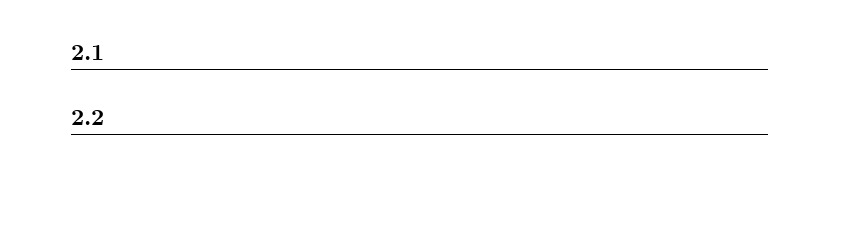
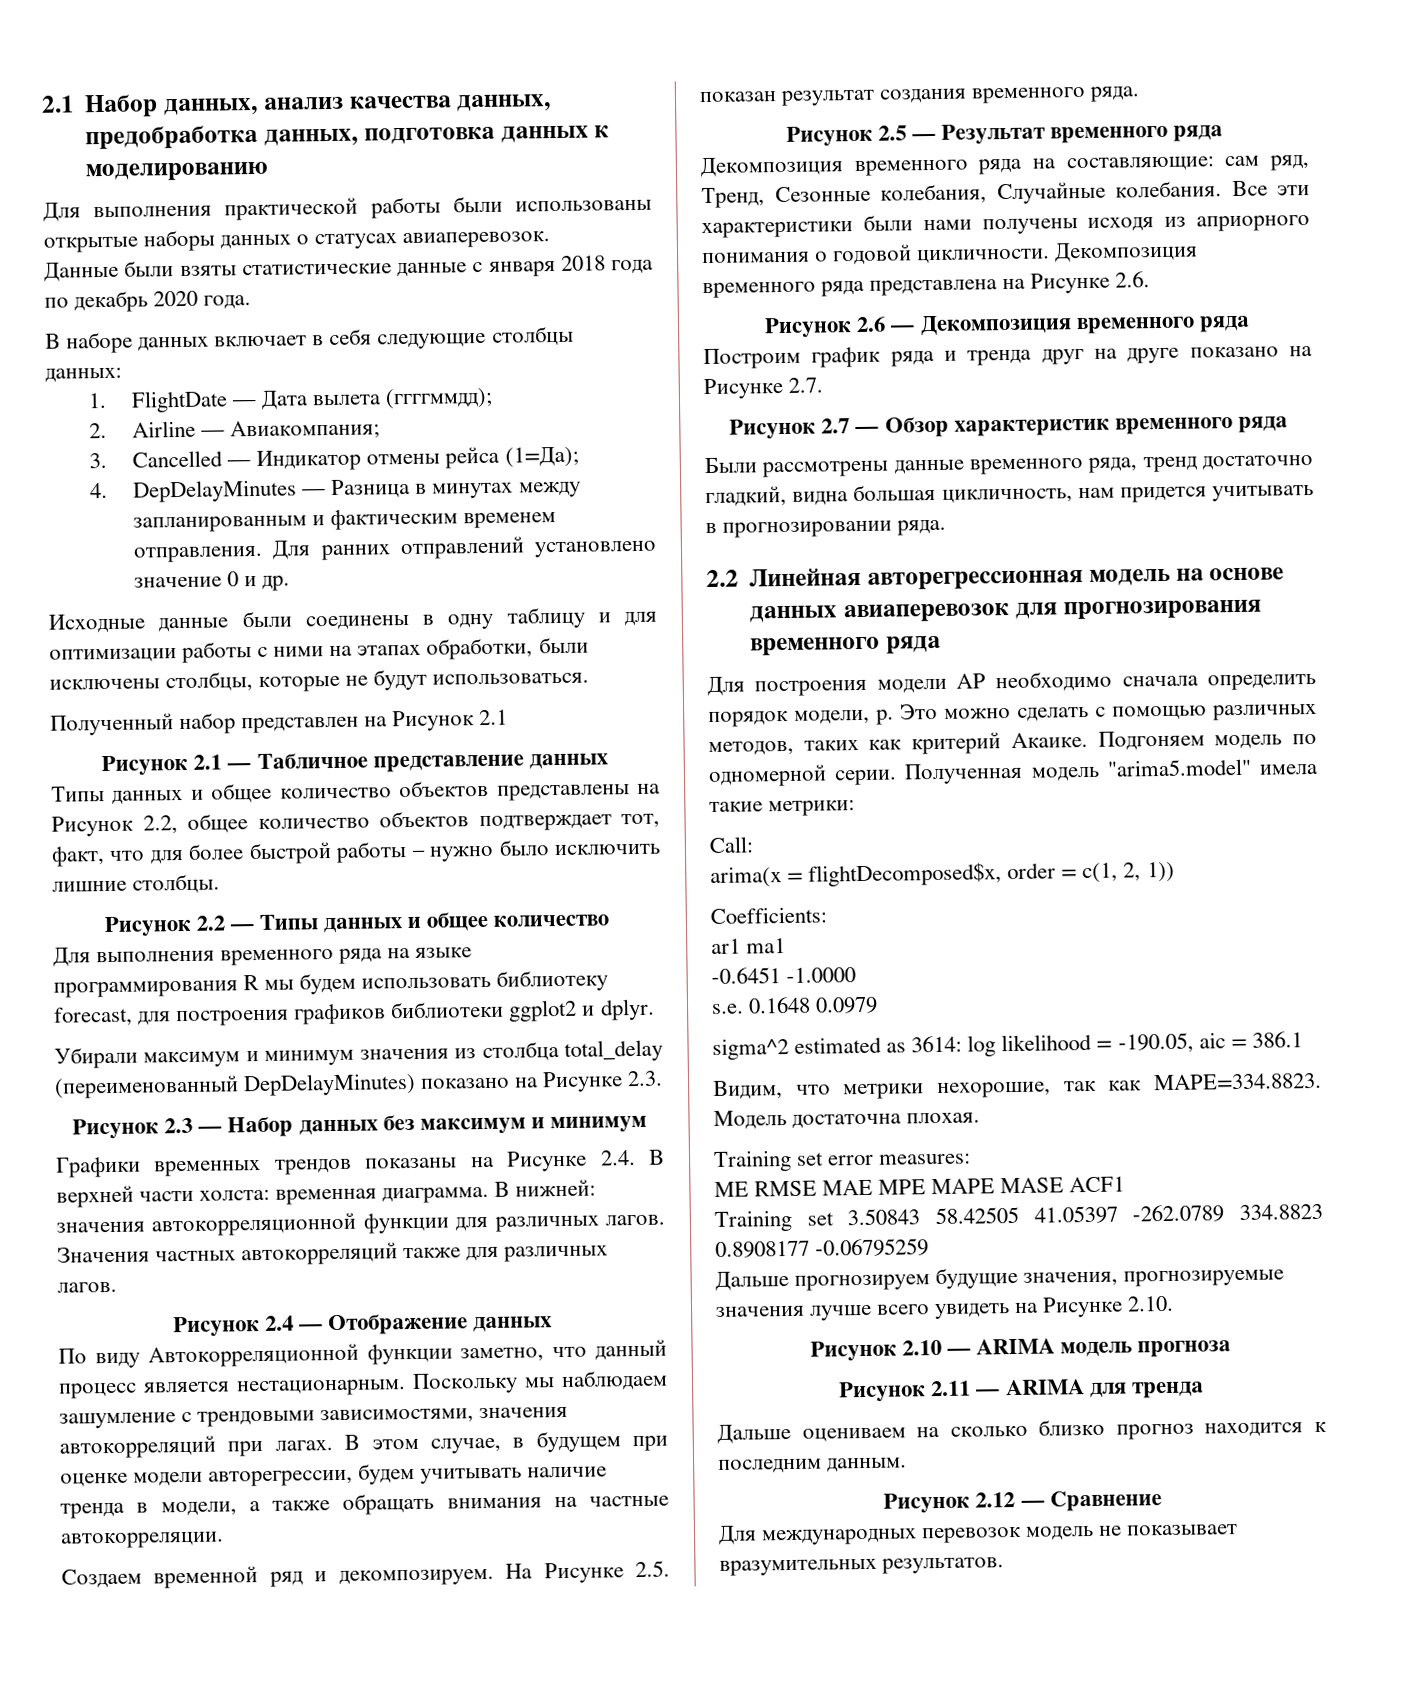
- 2.1
- 2.2
+ 2.1 Набор данных, анализ качества данных, предобработка данных, подготовка данных к моделированию
+ Для выполнения практической работы были использованы открытые наборы данных о статусах авиаперевозок.
+ Данные были взяты статистические данные с января 2018 года по декабрь 2020 года.
+ В наборе данных включает в себя следующие столбцы данных:
+ 1. FlightDate — Дата вылета (ггггммдд);
+ 2. Airline — Авиакомпания;
+ 3. Cancelled — Индикатор отмены рейса (1=Да);
+ 4. DepDelayMinutes — Разница в минутах между запланированным и фактическим временем отправления. Для ранних отправлений установлено значение 0 и др.
+ Исходные данные были соединены в одну таблицу и для оптимизации работы с ними на этапах обработки, были исключены столбцы, которые не будут использоваться.
+ Полученный набор представлен на Рисунок 2.1
+ Рисунок 2.1 — Табличное представление данных
+ Типы данных и общее количество объектов представлены на Рисунок 2.2, общее количество объектов подтверждает тот, факт, что для более быстрой работы – нужно было исключить лишние столбцы.
+ Рисунок 2.2 — Типы данных и общее количество
+ Для выполнения временного ряда на языке программирования R мы будем использовать библиотеку forecast, для построения графиков библиотеки ggplot2 и dplyr.
+ Убирали максимум и минимум значения из столбца total_delay (переименованный DepDelayMinutes) показано на Рисунке 2.3.
+ Рисунок 2.3 — Набор данных без максимум и минимум
+ Графики временных трендов показаны на Рисунке 2.4. В верхней части холста: временная диаграмма. В нижней: значения автокорреляционной функции для различных лагов. Значения частных автокорреляций также для различных лагов.
+ Рисунок 2.4 — Отображение данных
+ По виду Автокорреляционной функции заметно, что данный процесс является нестационарным. Поскольку мы наблюдаем зашумление с трендовыми зависимостями, значения автокорреляций при лагах. В этом случае, в будущем при оценке модели авторегрессии, будем учитывать наличие тренда в модели, а также обращать внимания на частные автокорреляции.
+ Создаем временной ряд и декомпозируем. На Рисунке 2.5. показан результат создания временного ряда.
+ Рисунок 2.5 — Результат временного ряда
+ Декомпозиция временного ряда на составляющие: сам ряд, Тренд, Сезонные колебания, Случайные колебания. Все эти характеристики были нами получены исходя из априорного понимания о годовой цикличности. Декомпозиция временного ряда представлена на Рисунке 2.6.
+ Рисунок 2.6 — Декомпозиция временного ряда
+ Построим график ряда и тренда друг на друге показано на Рисунке 2.7.
+ Рисунок 2.7 — Обзор характеристик временного ряда
+ Были рассмотрены данные временного ряда, тренд достаточно гладкий, видна большая цикличность, нам придется учитывать в прогнозировании ряда.
+ 2.2 Линейная авторегрессионная модель на основе данных авиаперевозок для прогнозирования временного ряда
+ Для построения модели АР необходимо сначала определить порядок модели, p. Это можно сделать с помощью различных методов, таких как критерий Акаике. Подгоняем модель по одномерной серии. Полученная модель "arima5.model" имела такие метрики:
+ Call:
+ arima(x = flightDecomposed$x, order = c(1, 2, 1))
+ Coefficients:
+ ar1 ma1
+ -0.6451 -1.0000
+ s.e. 0.1648 0.0979
+ sigma^2 estimated as 3614: log likelihood = -190.05, aic = 386.1
+ Видим, что метрики нехорошие, так как MAPE=334.8823. Модель достаточна плохая.
+ Training set error measures:
+ ME RMSE MAE MPE MAPE MASE ACF1
+ Training set 3.50843 58.42505 41.05397 -262.0789 334.8823 0.8908177 -0.06795259
+ Дальше прогнозируем будущие значения, прогнозируемые значения лучше всего увидеть на Рисунке 2.10.
+ Рисунок 2.10 — ARIMA модель прогноза
+ Рисунок 2.11 — ARIMA для тренда
+ Дальше оцениваем на сколько близко прогноз находится к последним данным.
+ Рисунок 2.12 — Сравнение
+ Для международных перевозок модель не показывает вразумительных результатов.

